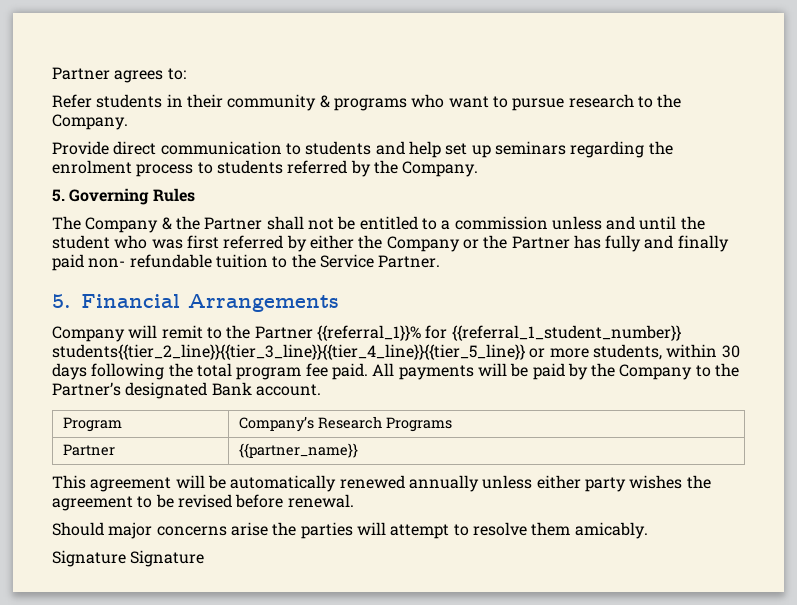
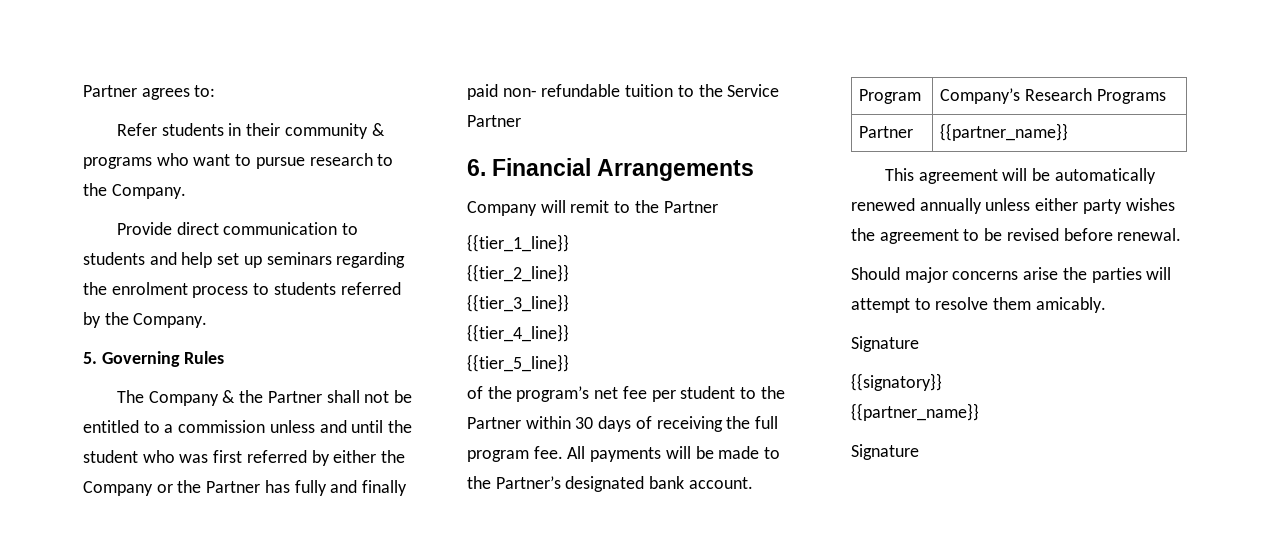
- The Company & the Partner shall not be entitled to a commission unless and until the student who was first referred by either the Company or the Partner has fully and finally paid non- refundable tuition to the Service Partner.
- 5. Financial Arrangements
+ The Company & the Partner shall not be entitled to a commission unless and until the student who was first referred by either the Company or the Partner has fully and finally paid non- refundable tuition to the Service Partner
+ 6. Financial Arrangements
- Company will remit to the Partner {{referral_1}}% for {{referral_1_student_number}} students{{tier_2_line}}{{tier_3_line}}{{tier_4_line}}{{tier_5_line}} or more students, within 30 days following the total program fee paid. All payments will be paid by the Company to the Partner’s designated Bank account.
+ Company will remit to the Partner
+ {{tier_1_line}}
+ {{tier_2_line}}
+ {{tier_3_line}}
+ {{tier_4_line}}
+ {{tier_5_line}}
+ of the program’s net fee per student to the Partner within 30 days of receiving the full program fee. All payments will be made to the Partner’s designated bank account.
  Should major concerns arise the parties will attempt to resolve them amicably.
- Signature Signature
+ Signature
+ {{signatory}}
+ {{partner_name}}
+ Signature

